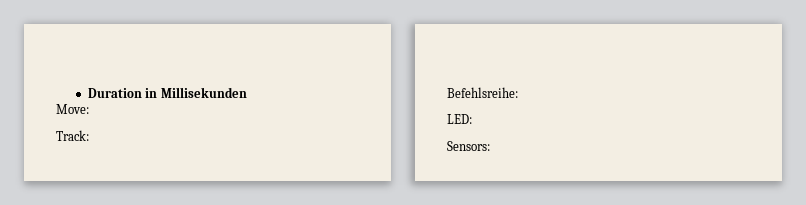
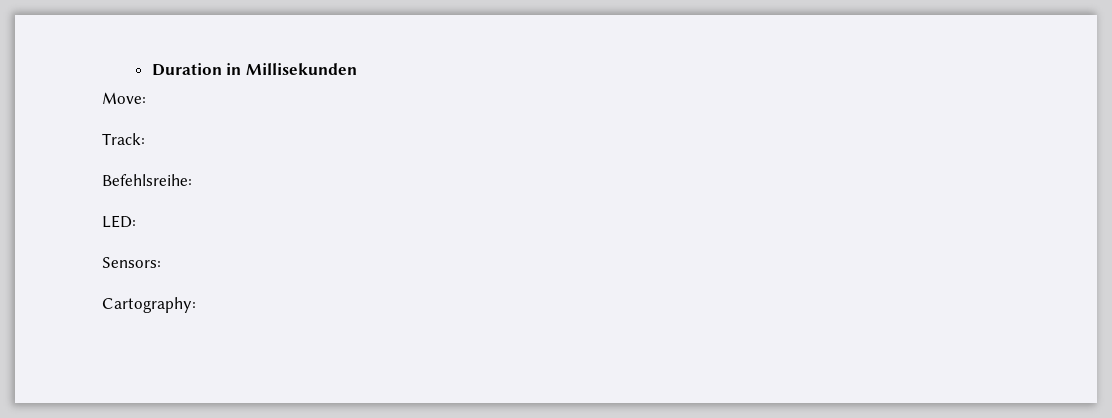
+ Cartography:

